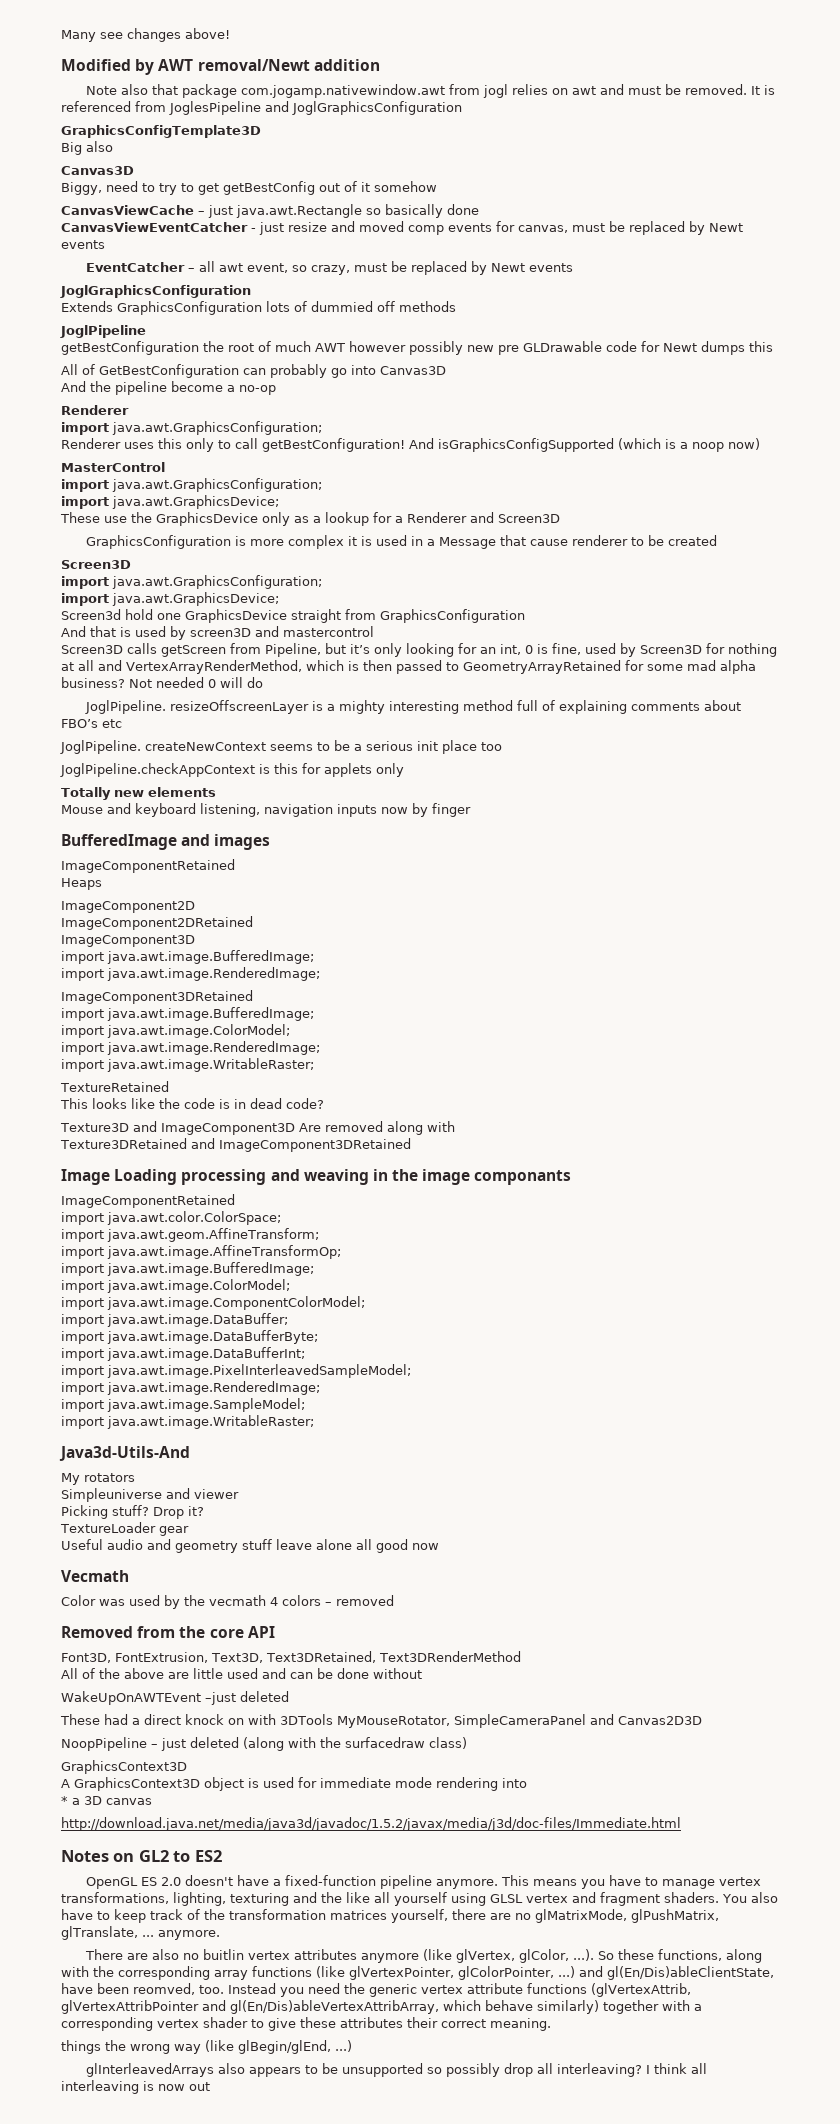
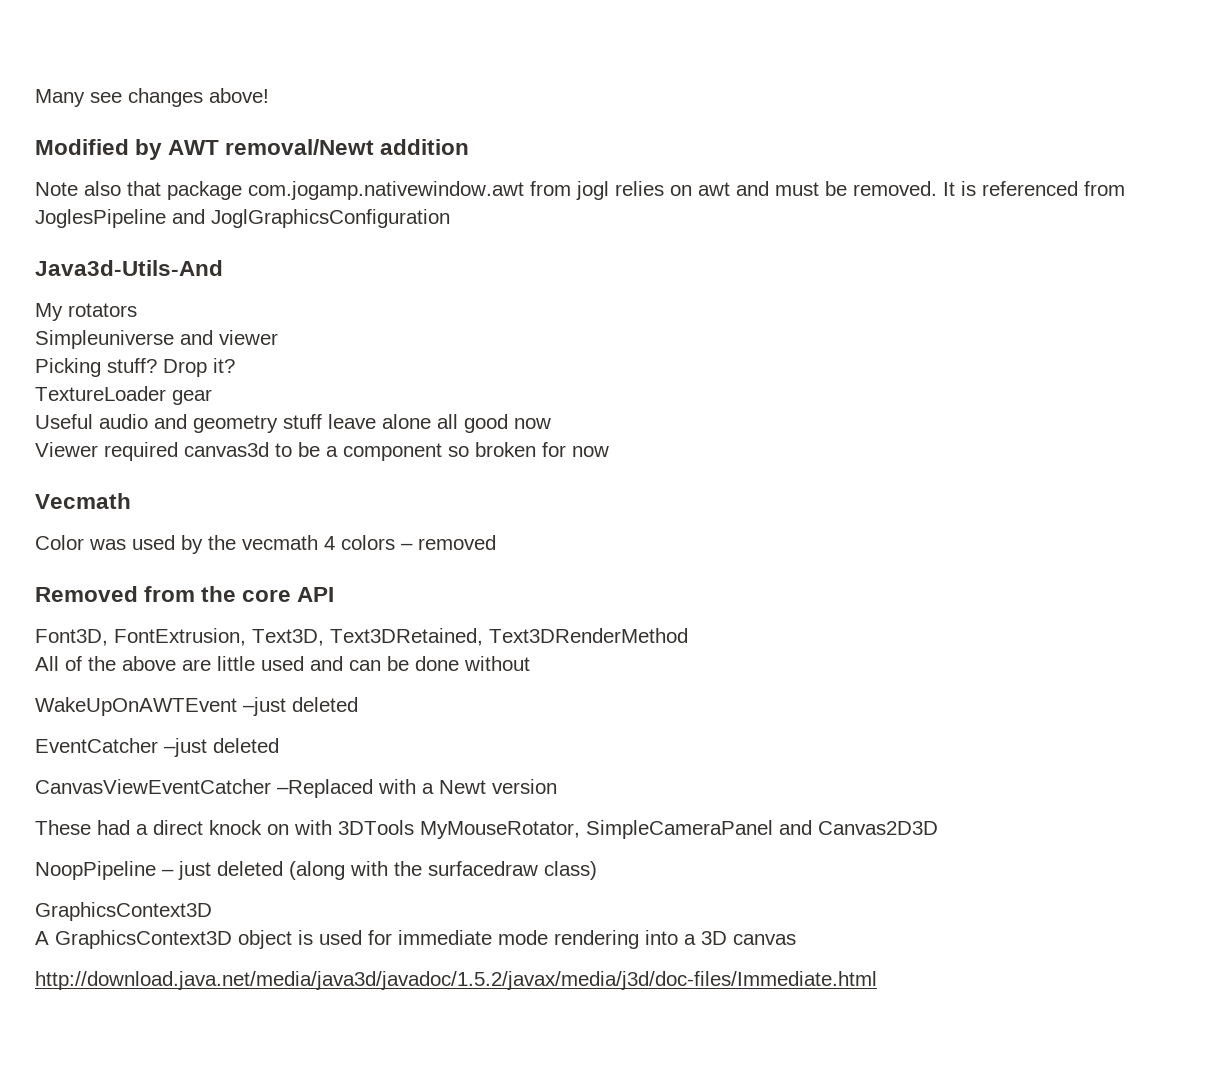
- GraphicsConfigTemplate3D
- Big also
- Canvas3D
- Biggy, need to try to get getBestConfig out of it somehow
- CanvasViewCache – just java.awt.Rectangle so basically done
- CanvasViewEventCatcher - just resize and moved comp events for canvas, must be replaced by Newt events
- EventCatcher – all awt event, so crazy, must be replaced by Newt events
- JoglGraphicsConfiguration
- Extends GraphicsConfiguration lots of dummied off methods
- JoglPipeline
- getBestConfiguration the root of much AWT however possibly new pre GLDrawable code for Newt dumps this
- All of GetBestConfiguration can probably go into Canvas3D
- And the pipeline become a no-op
- Renderer
- import java.awt.GraphicsConfiguration;
- Renderer uses this only to call getBestConfiguration! And isGraphicsConfigSupported (which is a noop now)
- MasterControl
- import java.awt.GraphicsConfiguration;
- import java.awt.GraphicsDevice;
- These use the GraphicsDevice only as a lookup for a Renderer and Screen3D
- GraphicsConfiguration is more complex it is used in a Message that cause renderer to be created
- Screen3D
- import java.awt.GraphicsConfiguration;
- import java.awt.GraphicsDevice;
- Screen3d hold one GraphicsDevice straight from GraphicsConfiguration
- And that is used by screen3D and mastercontrol
- Screen3D calls getScreen from Pipeline, but it’s only looking for an int, 0 is fine, used by Screen3D for nothing at all and VertexArrayRenderMethod, which is then passed to GeometryArrayRetained for some mad alpha business? Not needed 0 will do
- JoglPipeline. resizeOffscreenLayer is a mighty interesting method full of explaining comments about FBO’s etc
- JoglPipeline. createNewContext seems to be a serious init place too
- JoglPipeline.checkAppContext is this for applets only
- Totally new elements
- Mouse and keyboard listening, navigation inputs now by finger
- BufferedImage and images
- ImageComponentRetained
- Heaps
- ImageComponent2D
- ImageComponent2DRetained
- ImageComponent3D
- import java.awt.image.BufferedImage;
- import java.awt.image.RenderedImage;
- ImageComponent3DRetained
- import java.awt.image.BufferedImage;
- import java.awt.image.ColorModel;
- import java.awt.image.RenderedImage;
- import java.awt.image.WritableRaster;
- TextureRetained
- This looks like the code is in dead code?
- Texture3D and ImageComponent3D Are removed along with
- Texture3DRetained and ImageComponent3DRetained
- Image Loading processing and weaving in the image componants
- ImageComponentRetained
- import java.awt.color.ColorSpace;
- import java.awt.geom.AffineTransform;
- import java.awt.image.AffineTransformOp;
- import java.awt.image.BufferedImage;
- import java.awt.image.ColorModel;
- import java.awt.image.ComponentColorModel;
- import java.awt.image.DataBuffer;
- import java.awt.image.DataBufferByte;
- import java.awt.image.DataBufferInt;
- import java.awt.image.PixelInterleavedSampleModel;
- import java.awt.image.RenderedImage;
- import java.awt.image.SampleModel;
- import java.awt.image.WritableRaster;
+ Viewer required canvas3d to be a component so broken for now
+ EventCatcher –just deleted
+ CanvasViewEventCatcher –Replaced with a Newt version
- A GraphicsContext3D object is used for immediate mode rendering into
- * a 3D canvas
+ A GraphicsContext3D object is used for immediate mode rendering into a 3D canvas
- Notes on GL2 to ES2
- OpenGL ES 2.0 doesn't have a fixed-function pipeline anymore. This means you have to manage vertex transformations, lighting, texturing and the like all yourself using GLSL vertex and fragment shaders. You also have to keep track of the transformation matrices yourself, there are no glMatrixMode, glPushMatrix, glTranslate, ... anymore.
- There are also no buitlin vertex attributes anymore (like glVertex, glColor, ...). So these functions, along with the corresponding array functions (like glVertexPointer, glColorPointer, ...) and gl(En/Dis)ableClientState, have been reomved, too. Instead you need the generic vertex attribute functions (glVertexAttrib, glVertexAttribPointer and gl(En/Dis)ableVertexAttribArray, which behave similarly) together with a corresponding vertex shader to give these attributes their correct meaning.
- things the wrong way (like glBegin/glEnd, ...)
- glInterleavedArrays also appears to be unsupported so possibly drop all interleaving? I think all interleaving is now out

